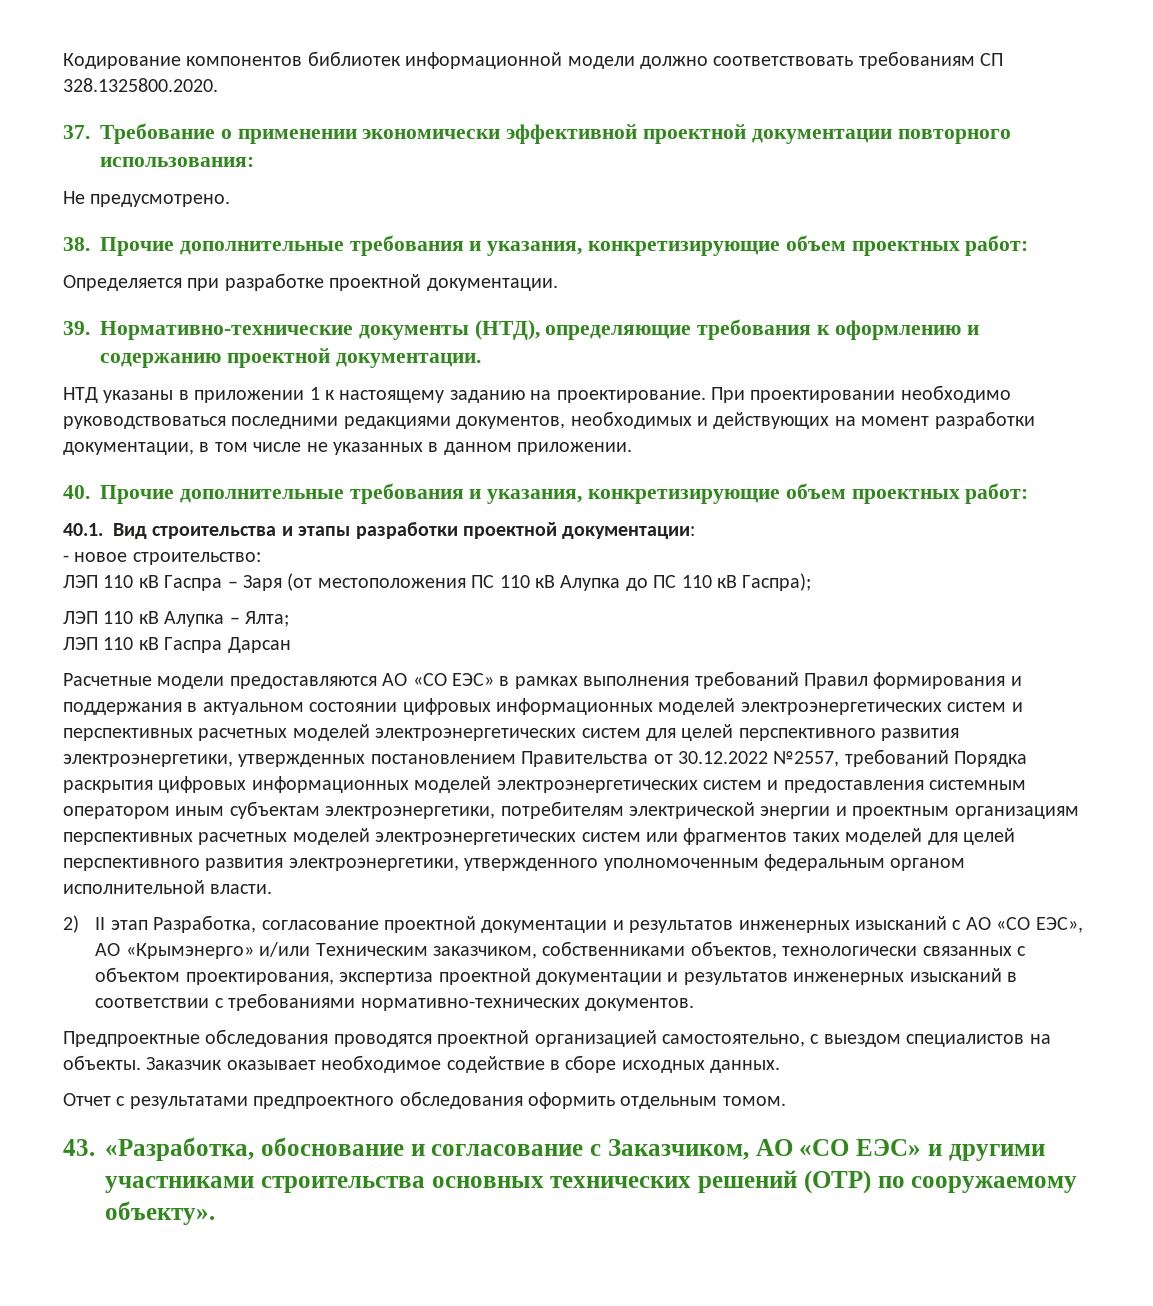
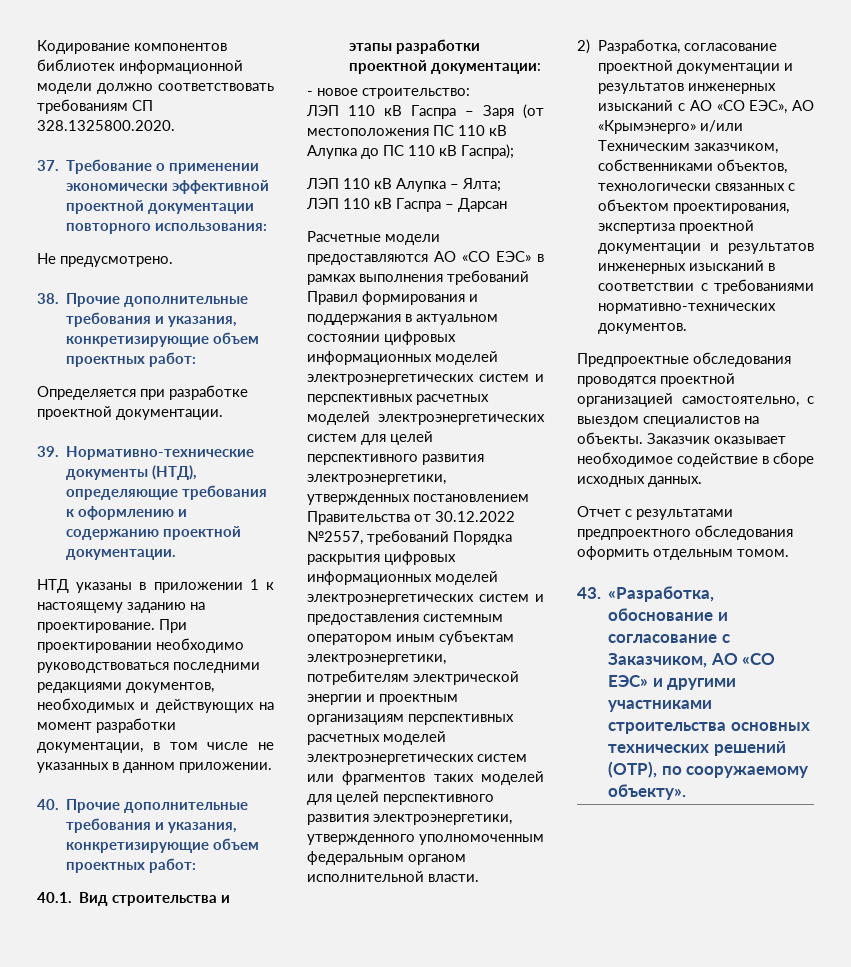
- ЛЭП 110 кВ Гаспра Дарсан
+ ЛЭП 110 кВ Гаспра – Дарсан
- 2) II этап Разработка, согласование проектной документации и результатов инженерных изысканий с АО «СО ЕЭС», АО «Крымэнерго» и/или Техническим заказчиком, собственниками объектов, технологически связанных с объектом проектирования, экспертиза проектной документации и результатов инженерных изысканий в соответствии с требованиями нормативно-технических документов.
+ 2) Разработка, согласование проектной документации и результатов инженерных изысканий с АО «СО ЕЭС», АО «Крымэнерго» и/или Техническим заказчиком, собственниками объектов, технологически связанных с объектом проектирования, экспертиза проектной документации и результатов инженерных изысканий в соответствии с требованиями нормативно-технических документов.
- 43. «Разработка, обоснование и согласование с Заказчиком, АО «СО ЕЭС» и другими участниками строительства основных технических решений (ОТР) по сооружаемому объекту».
+ 43. «Разработка, обоснование и согласование с Заказчиком, АО «СО ЕЭС» и другими участниками строительства основных технических решений (ОТР), по сооружаемому объекту».

